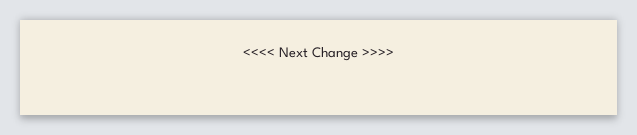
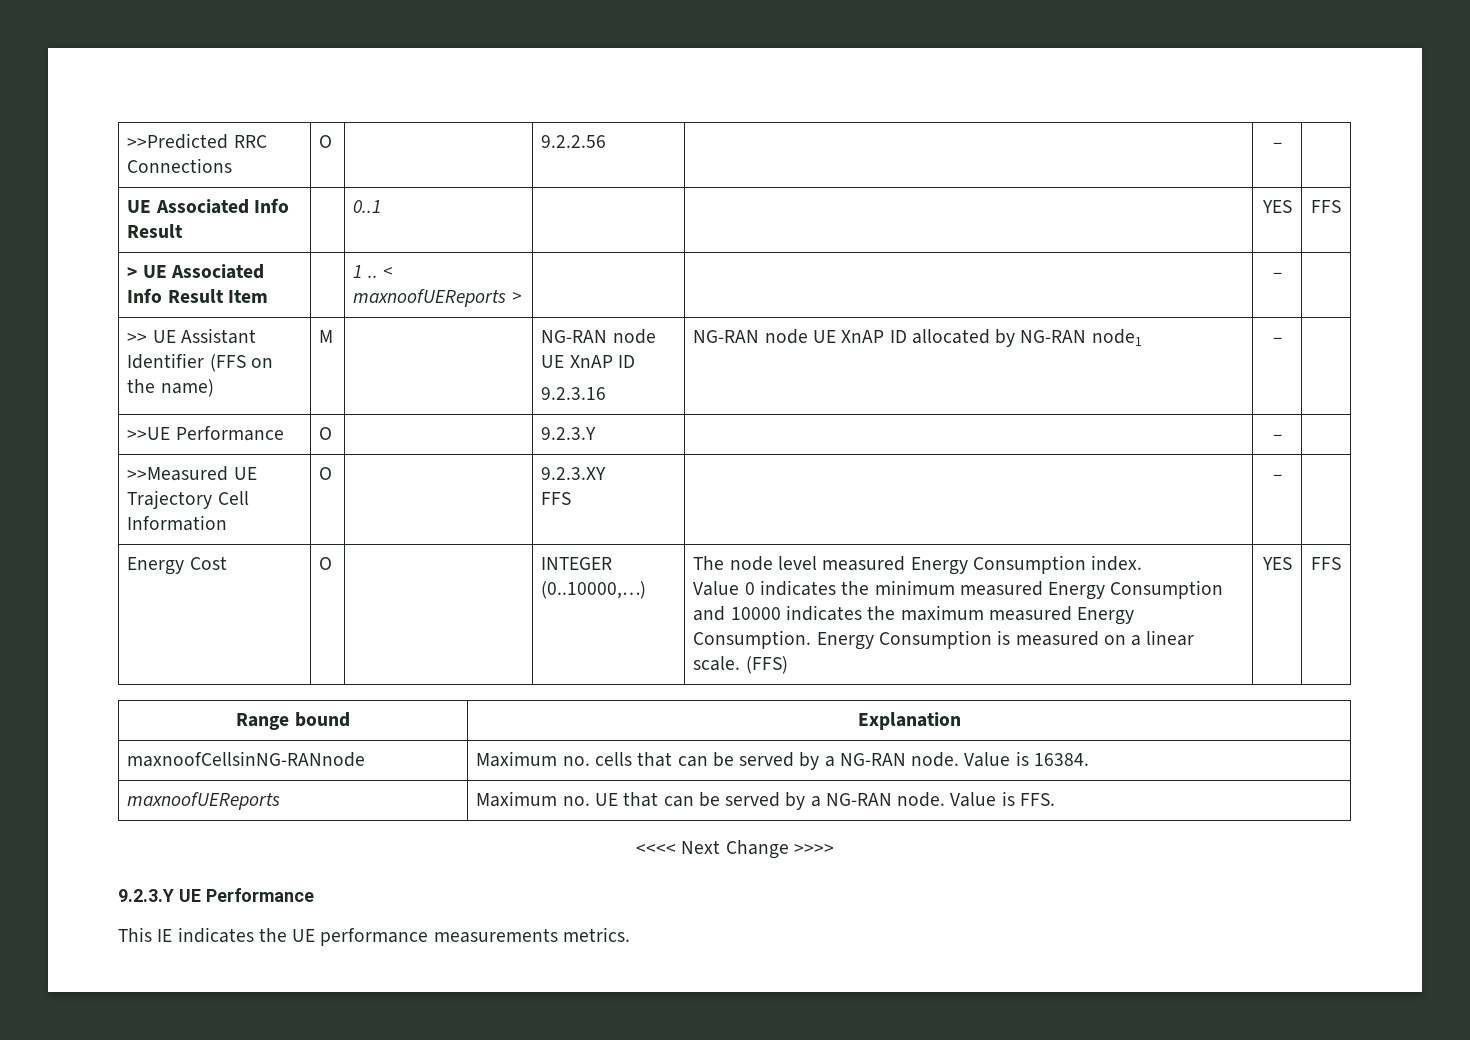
+ >>Predicted RRC Connections | O | | 9.2.2.56 | | – |
+ UE Associated Info Result | | 0..1 | | | YES | FFS
+ > UE Associated Info Result Item | | 1 .. < maxnoofUEReports > | | | – |
+ >> UE Assistant Identifier (FFS on the name) | M | | NG-RAN node UE XnAP ID
+ 9.2.3.16 | NG-RAN node UE XnAP ID allocated by NG-RAN node1 | – |
+ >>UE Performance | O | | 9.2.3.Y | | – |
+ >>Measured UE Trajectory Cell Information | O | | 9.2.3.XY
+ FFS | | – |
+ Energy Cost | O | | INTEGER (0..10000,…) | The node level measured Energy Consumption index.
+ Value 0 indicates the minimum measured Energy Consumption and 10000 indicates the maximum measured Energy Consumption. Energy Consumption is measured on a linear scale. (FFS) | YES | FFS
+ Range bound | Explanation
+ maxnoofCellsinNG-RANnode | Maximum no. cells that can be served by a NG-RAN node. Value is 16384.
+ maxnoofUEReports | Maximum no. UE that can be served by a NG-RAN node. Value is FFS.
  <<<< Next Change >>>>
+ 9.2.3.Y UE Performance
+ This IE indicates the UE performance measurements metrics.

